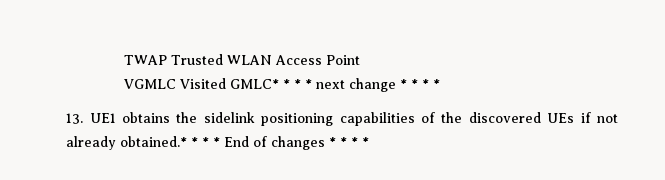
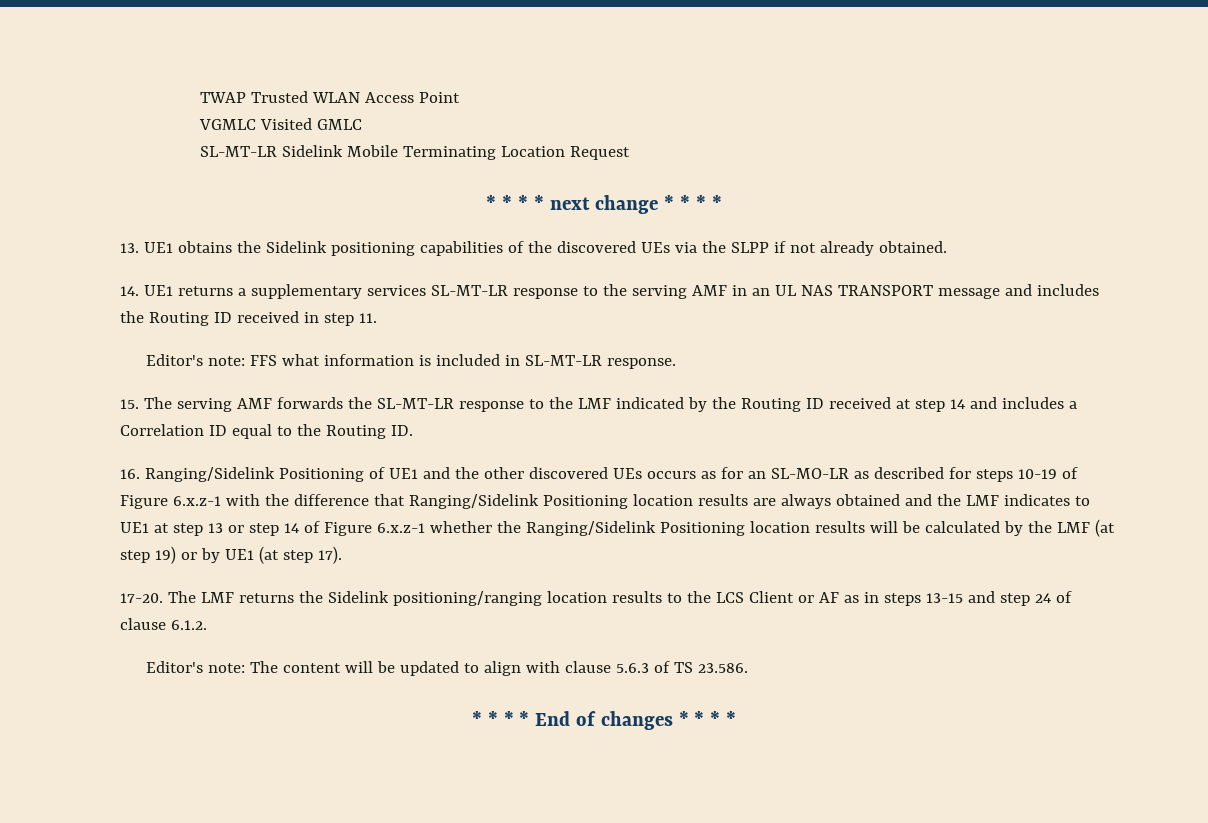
- VGMLC Visited GMLC* * * * next change * * * *
+ VGMLC Visited GMLC
+ SL-MT-LR Sidelink Mobile Terminating Location Request
+ * * * * next change * * * *
- 13. UE1 obtains the sidelink positioning capabilities of the discovered UEs if not already obtained.* * * * End of changes * * * *
+ 13. UE1 obtains the Sidelink positioning capabilities of the discovered UEs via the SLPP if not already obtained.
+ 14. UE1 returns a supplementary services SL-MT-LR response to the serving AMF in an UL NAS TRANSPORT message and includes the Routing ID received in step 11.
+ Editor's note: FFS what information is included in SL-MT-LR response.
+ 15. The serving AMF forwards the SL-MT-LR response to the LMF indicated by the Routing ID received at step 14 and includes a Correlation ID equal to the Routing ID.
+ 16. Ranging/Sidelink Positioning of UE1 and the other discovered UEs occurs as for an SL-MO-LR as described for steps 10-19 of Figure 6.x.z-1 with the difference that Ranging/Sidelink Positioning location results are always obtained and the LMF indicates to UE1 at step 13 or step 14 of Figure 6.x.z-1 whether the Ranging/Sidelink Positioning location results will be calculated by the LMF (at step 19) or by UE1 (at step 17).
+ 17-20. The LMF returns the Sidelink positioning/ranging location results to the LCS Client or AF as in steps 13-15 and step 24 of clause 6.1.2.
+ Editor's note: The content will be updated to align with clause 5.6.3 of TS 23.586.
+ * * * * End of changes * * * *

